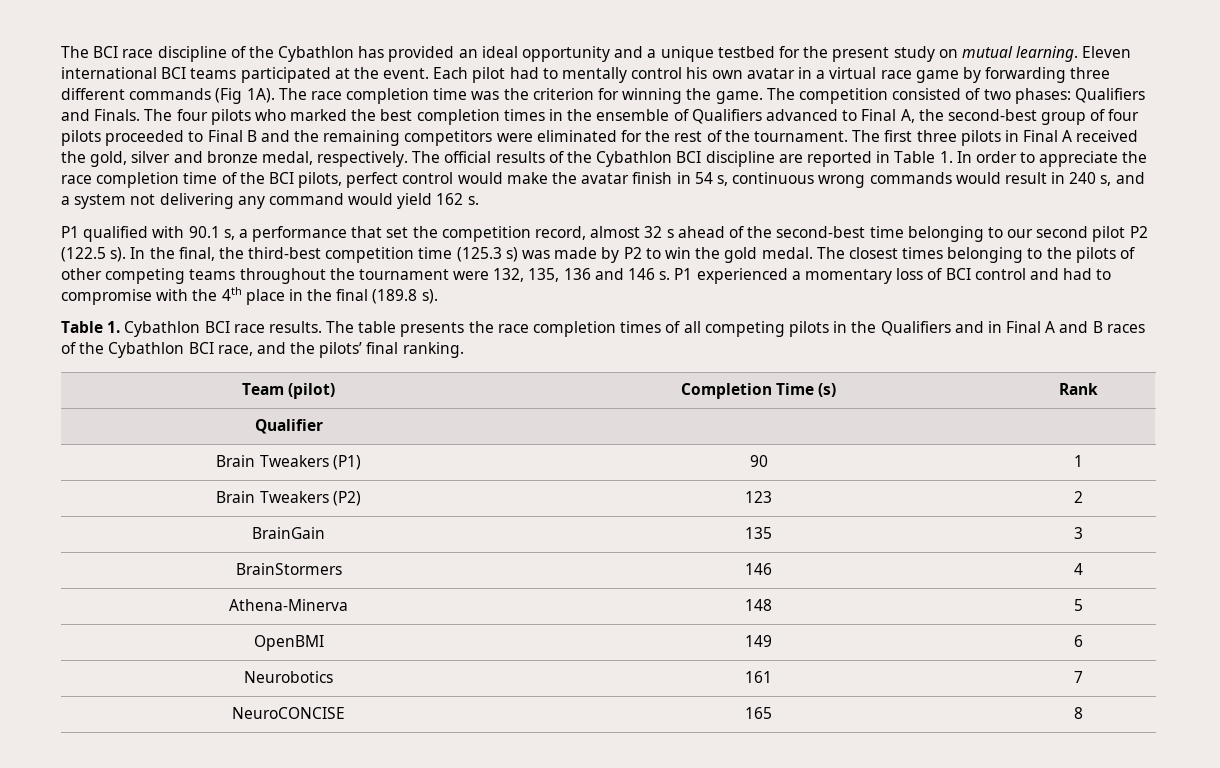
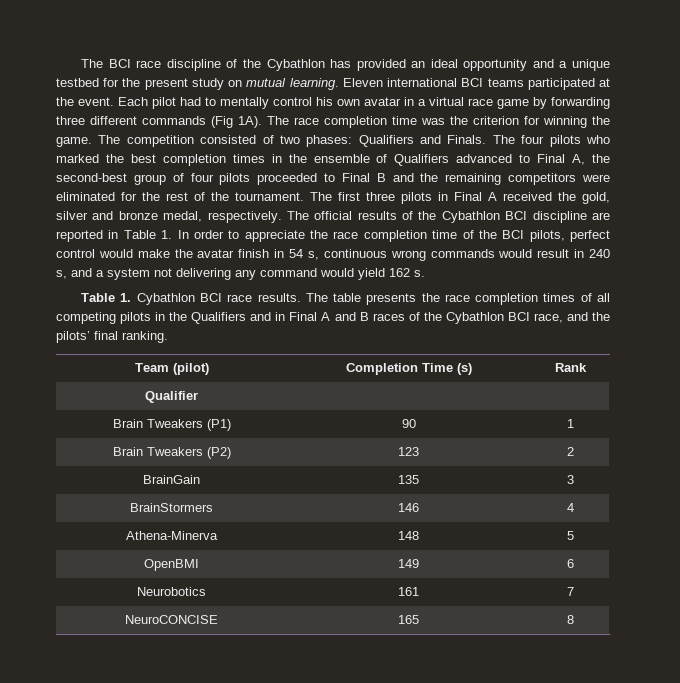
- P1 qualified with 90.1 s, a performance that set the competition record, almost 32 s ahead of the second-best time belonging to our second pilot P2 (122.5 s). In the final, the third-best competition time (125.3 s) was made by P2 to win the gold medal. The closest times belonging to the pilots of other competing teams throughout the tournament were 132, 135, 136 and 146 s. P1 experienced a momentary loss of BCI control and had to compromise with the 4th place in the final (189.8 s).

